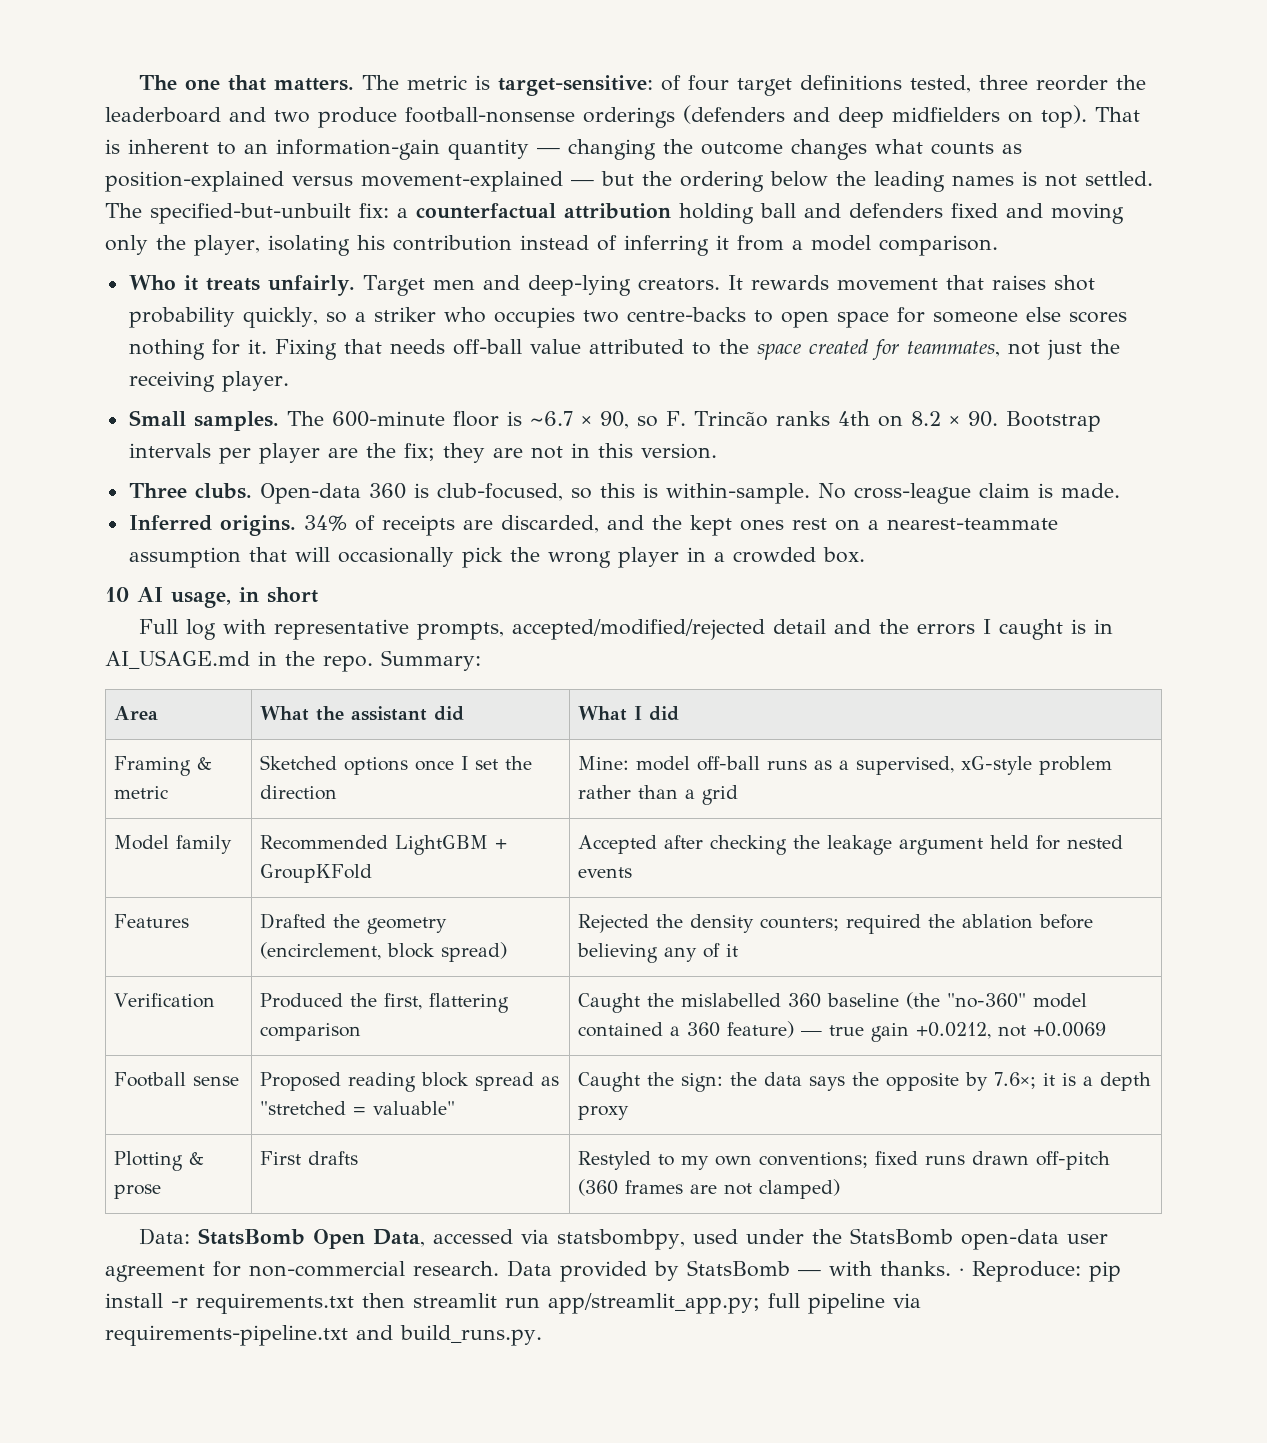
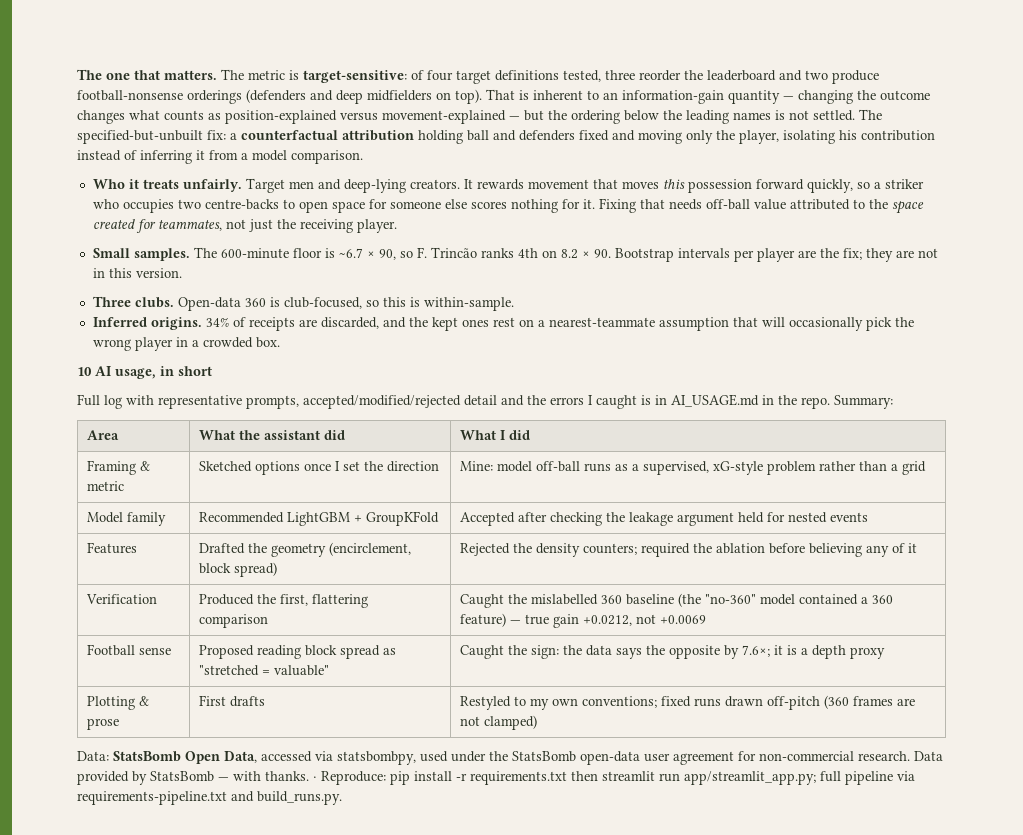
- It rewards movement that raises shot probability quickly, so a striker who occupies two centre-backs to open space for someone else scores nothing for it.
+ It rewards movement that moves this possession forward quickly, so a striker who occupies two centre-backs to open space for someone else scores nothing for it.
- No cross-league claim is made.

